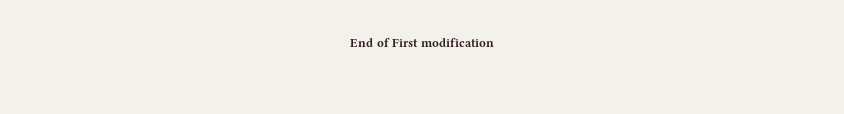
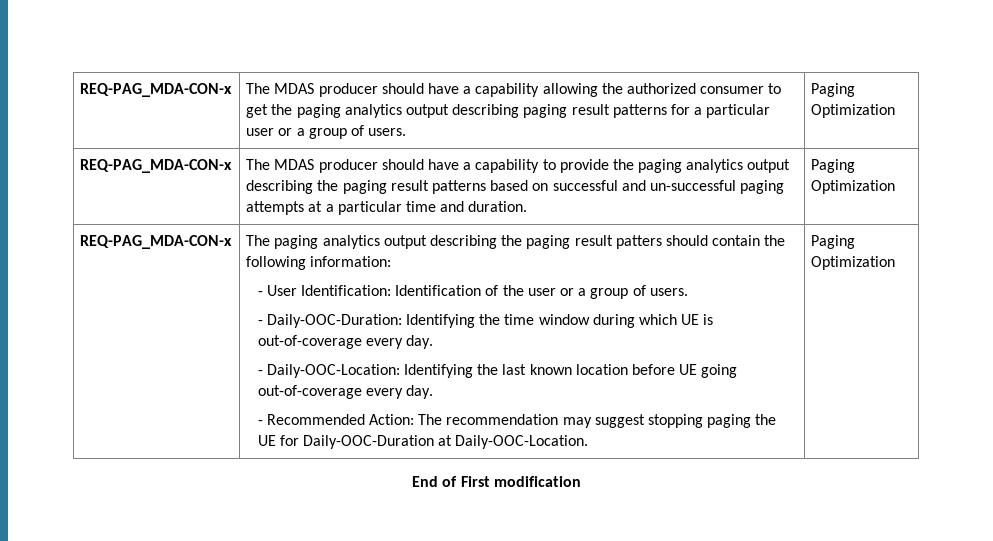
+ REQ-PAG_MDA-CON-x | The MDAS producer should have a capability allowing the authorized consumer to get the paging analytics output describing paging result patterns for a particular user or a group of users. | Paging Optimization
+ REQ-PAG_MDA-CON-x | The MDAS producer should have a capability to provide the paging analytics output describing the paging result patterns based on successful and un-successful paging attempts at a particular time and duration. | Paging Optimization
+ REQ-PAG_MDA-CON-x | The paging analytics output describing the paging result patters should contain the following information:
+ - User Identification: Identification of the user or a group of users.
+ - Daily-OOC-Duration: Identifying the time window during which UE is out-of-coverage every day.
+ - Daily-OOC-Location: Identifying the last known location before UE going out-of-coverage every day.
+ - Recommended Action: The recommendation may suggest stopping paging the UE for Daily-OOC-Duration at Daily-OOC-Location. | Paging Optimization

